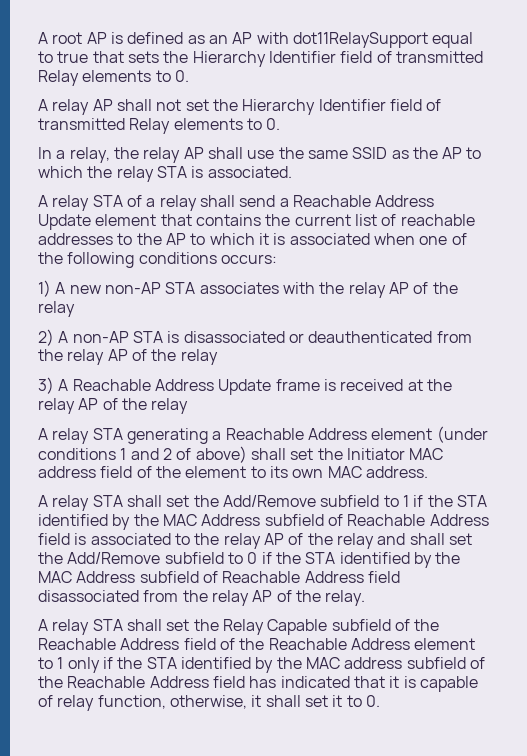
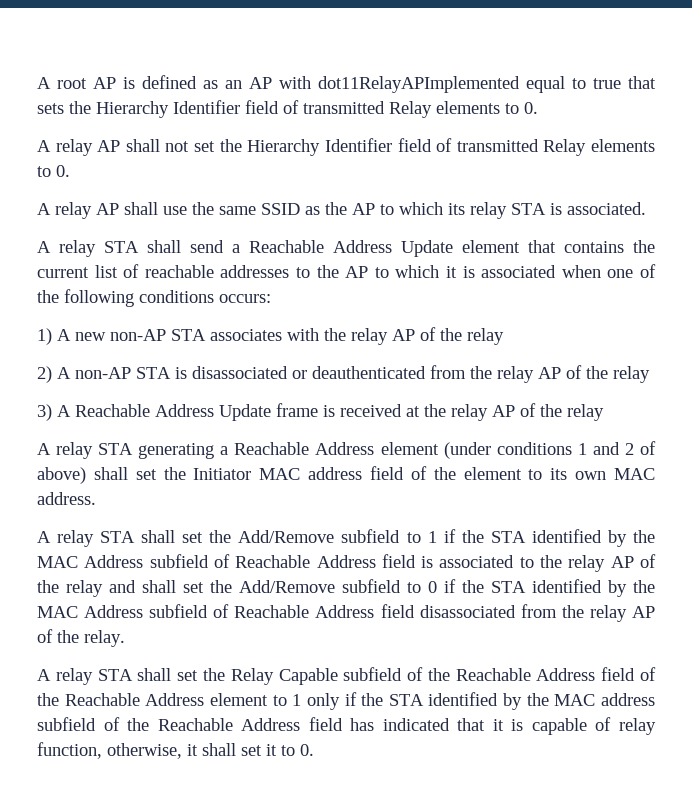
- A root AP is defined as an AP with dot11RelaySupport equal to true that sets the Hierarchy Identifier field of transmitted Relay elements to 0.
+ A root AP is defined as an AP with dot11RelayAPImplemented equal to true that sets the Hierarchy Identifier field of transmitted Relay elements to 0.
- In a relay, the relay AP shall use the same SSID as the AP to which the relay STA is associated.
+ A relay AP shall use the same SSID as the AP to which its relay STA is associated.
- A relay STA of a relay shall send a Reachable Address Update element that contains the current list of reachable addresses to the AP to which it is associated when one of the following conditions occurs:
+ A relay STA shall send a Reachable Address Update element that contains the current list of reachable addresses to the AP to which it is associated when one of the following conditions occurs:

